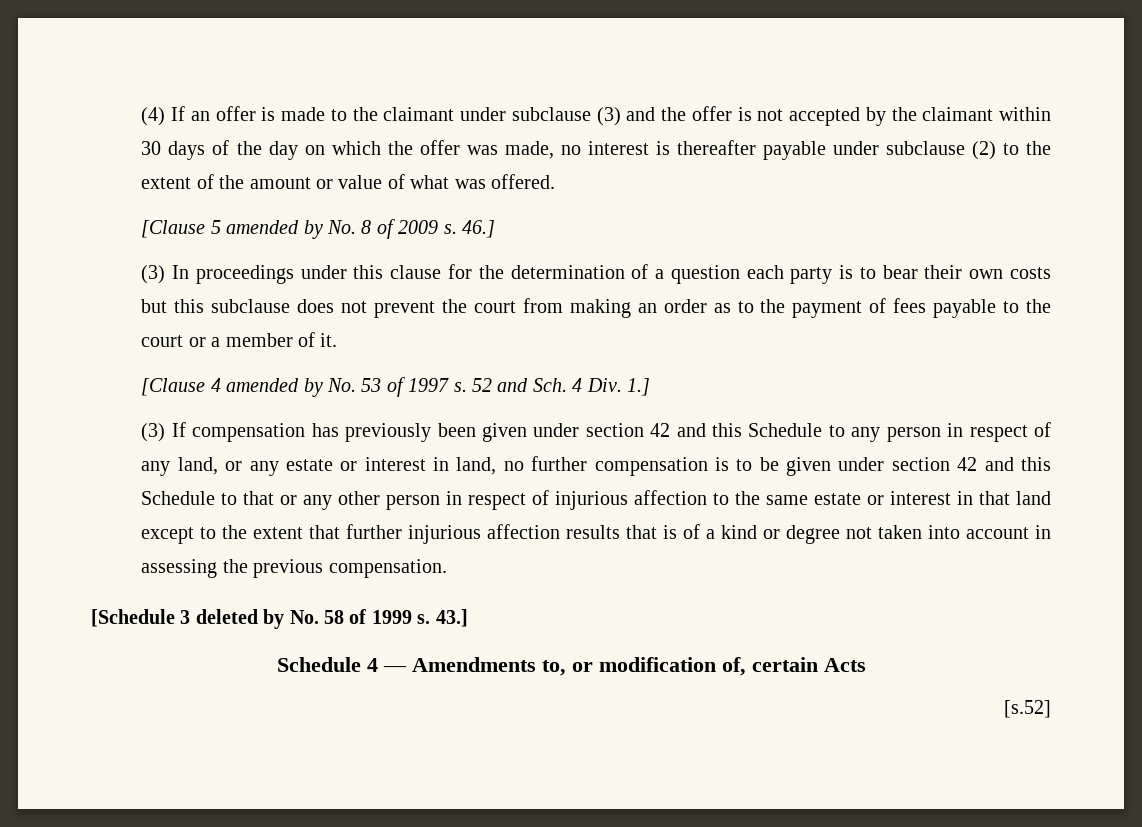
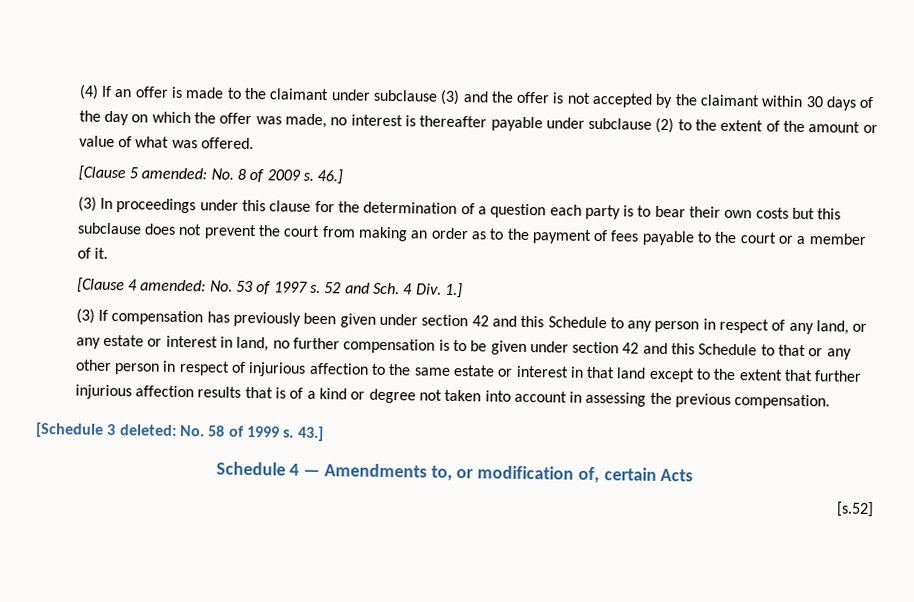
- [Clause 5 amended by No. 8 of 2009 s.
+ [Clause 5 amended: No. 8 of 2009 s.
- [Clause 4 amended by No. 53 of 1997 s.
+ [Clause 4 amended: No. 53 of 1997 s.
- [Schedule 3 deleted by No. 58 of 1999 s.
+ [Schedule 3 deleted: No. 58 of 1999 s.

